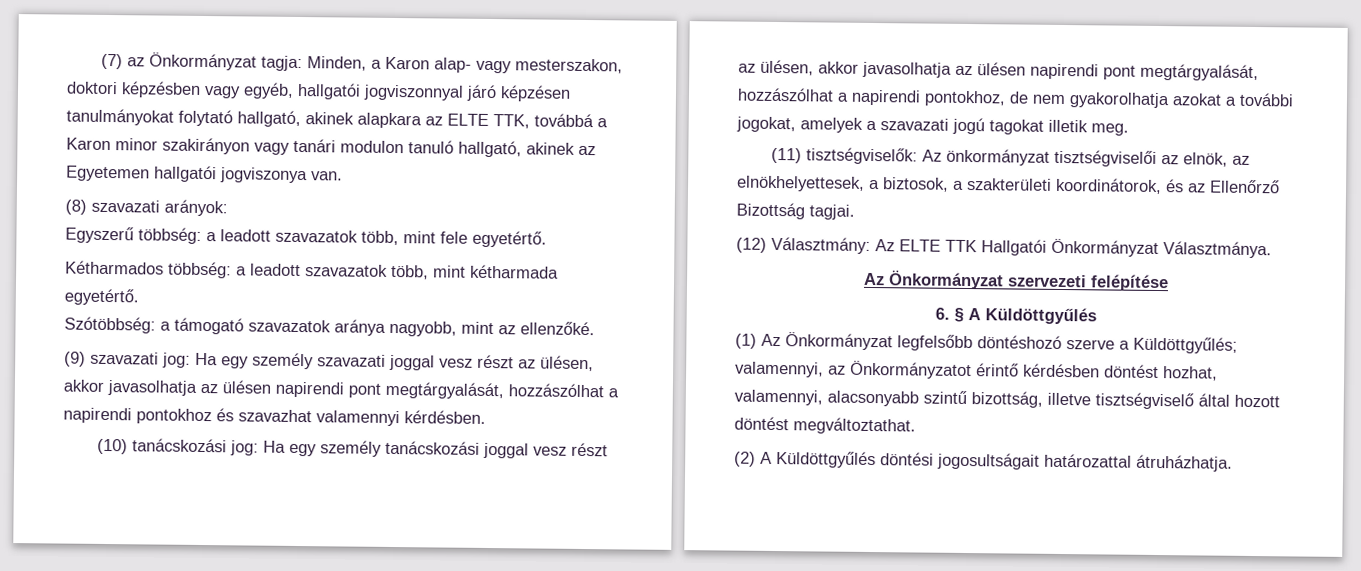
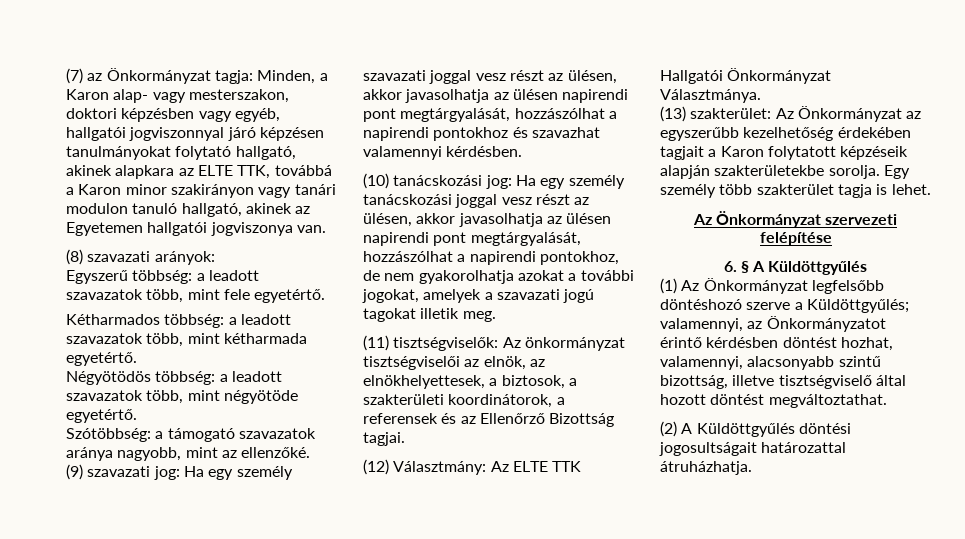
+ Négyötödös többség: a leadott szavazatok több, mint négyötöde egyetértő.
- (11) tisztségviselők: Az önkormányzat tisztségviselői az elnök, az elnökhelyettesek, a biztosok, a szakterületi koordinátorok, és az Ellenőrző Bizottság tagjai.
+ (11) tisztségviselők: Az önkormányzat tisztségviselői az elnök, az elnökhelyettesek, a biztosok, a szakterületi koordinátorok, a referensek és az Ellenőrző Bizottság tagjai.
+ (13) szakterület: Az Önkormányzat az egyszerűbb kezelhetőség érdekében tagjait a Karon folytatott képzéseik alapján szakterületekbe sorolja. Egy személy több szakterület tagja is lehet.

